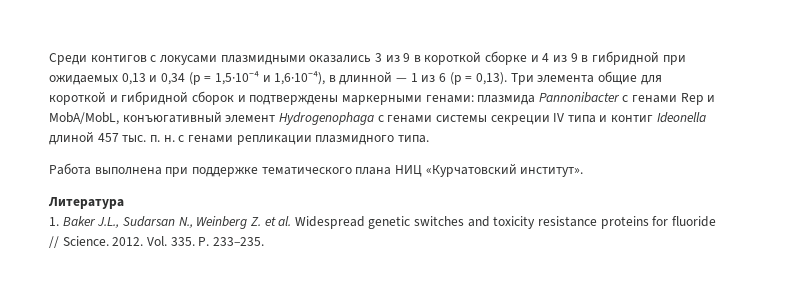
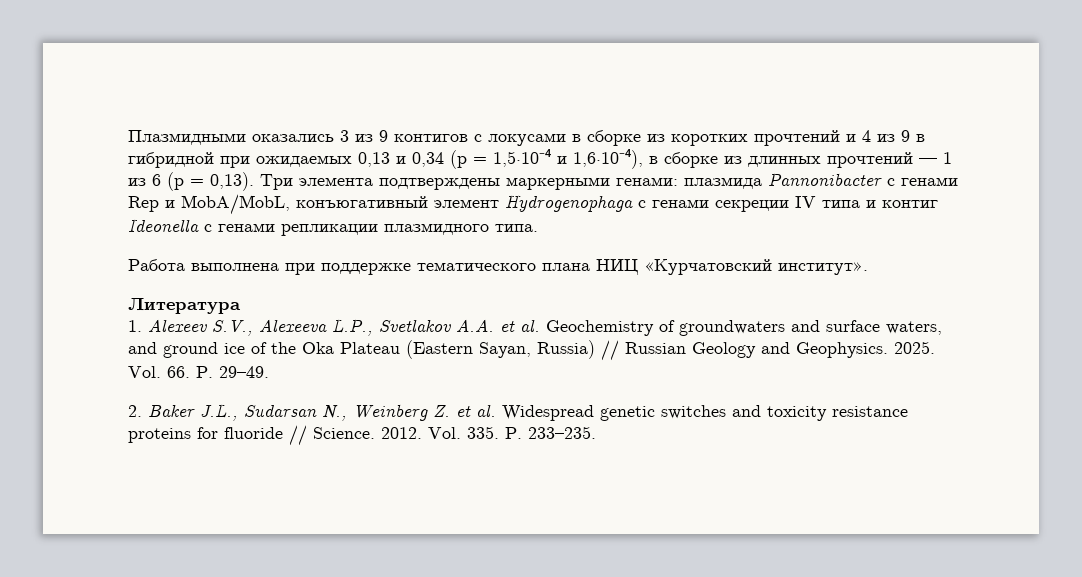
- Среди контигов с локусами плазмидными оказались 3 из 9 в короткой сборке и 4 из 9 в гибридной при ожидаемых 0,13 и 0,34 (p = 1,5·10⁻⁴ и 1,6·10⁻⁴), в длинной — 1 из 6 (p = 0,13).
+ Плазмидными оказались 3 из 9 контигов с локусами в сборке из коротких прочтений и 4 из 9 в гибридной при ожидаемых 0,13 и 0,34 (p = 1,5·10⁻⁴ и 1,6·10⁻⁴), в сборке из длинных прочтений — 1 из 6 (p = 0,13).
- Три элемента общие для короткой и гибридной сборок и подтверждены маркерными генами: плазмида Pannonibacter с генами Rep и MobA/MobL, конъюгативный элемент Hydrogenophaga с генами системы секреции IV типа и контиг Ideonella длиной 457 тыс. п. н. с генами репликации плазмидного типа.
+ Три элемента подтверждены маркерными генами: плазмида Pannonibacter с генами Rep и MobA/MobL, конъюгативный элемент Hydrogenophaga с генами секреции IV типа и контиг Ideonella с генами репликации плазмидного типа.
- 1. Baker J.L., Sudarsan N., Weinberg Z. et al. Widespread genetic switches and toxicity resistance proteins for fluoride // Science.
+ 1. Alexeev S.V., Alexeeva L.P., Svetlakov A.A. et al. Geochemistry of groundwaters and surface waters, and ground ice of the Oka Plateau (Eastern Sayan, Russia) // Russian Geology and Geophysics. 2025. Vol. 66. P. 29–49.
+ 2. Baker J.L., Sudarsan N., Weinberg Z. et al. Widespread genetic switches and toxicity resistance proteins for fluoride // Science.

